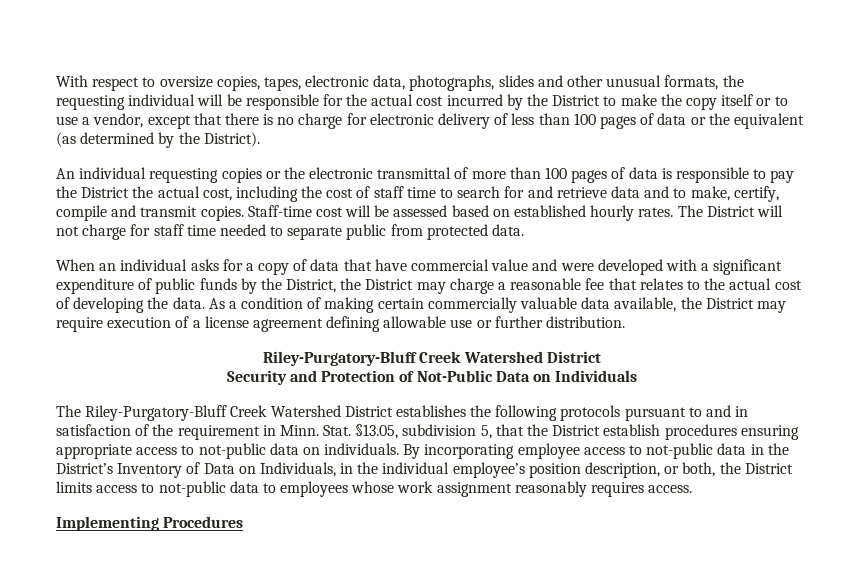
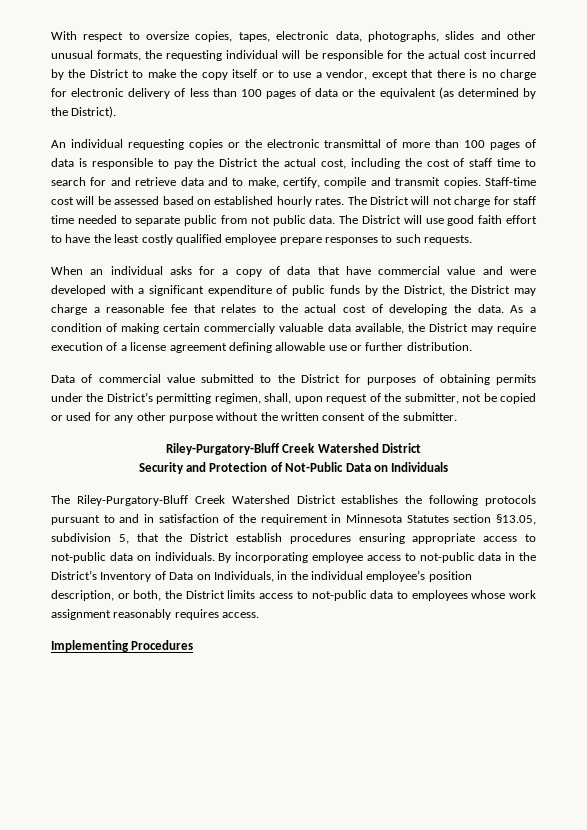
- The District will not charge for staff time needed to separate public from protected data.
+ The District will not charge for staff time needed to separate public from not public data. The District will use good faith effort to have the least costly qualified employee prepare responses to such requests.
+ Data of commercial value submitted to the District for purposes of obtaining permits under the District’s permitting regimen, shall, upon request of the submitter, not be copied or used for any other purpose without the written consent of the submitter.
- The Riley-Purgatory-Bluff Creek Watershed District establishes the following protocols pursuant to and in satisfaction of the requirement in Minn. Stat. §13.05, subdivision 5, that the District establish procedures ensuring appropriate access to not-public data on individuals.
+ The Riley-Purgatory-Bluff Creek Watershed District establishes the following protocols pursuant to and in satisfaction of the requirement in Minnesota Statutes section §13.05, subdivision 5, that the District establish procedures ensuring appropriate access to not-public data on individuals.

